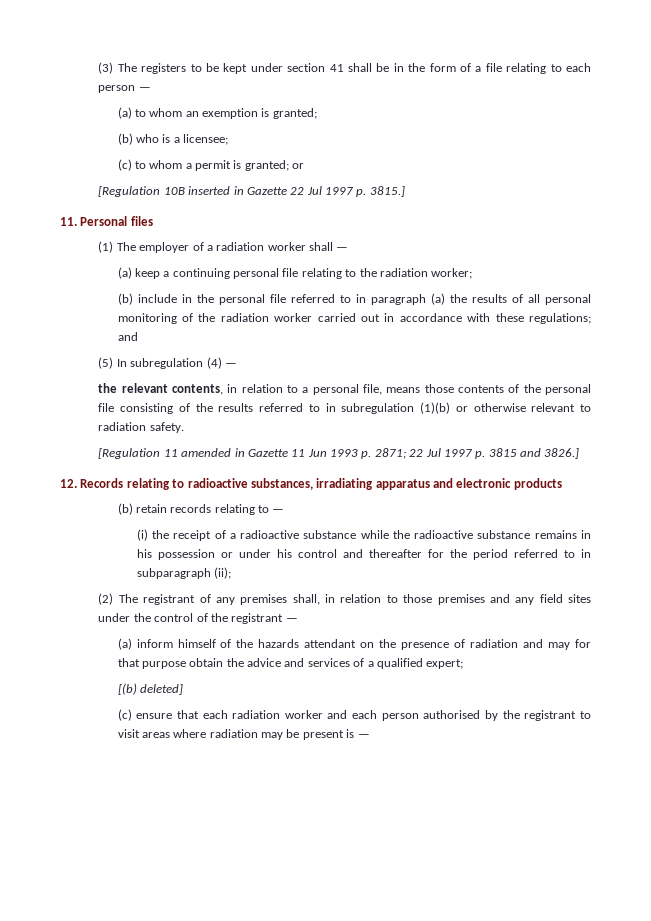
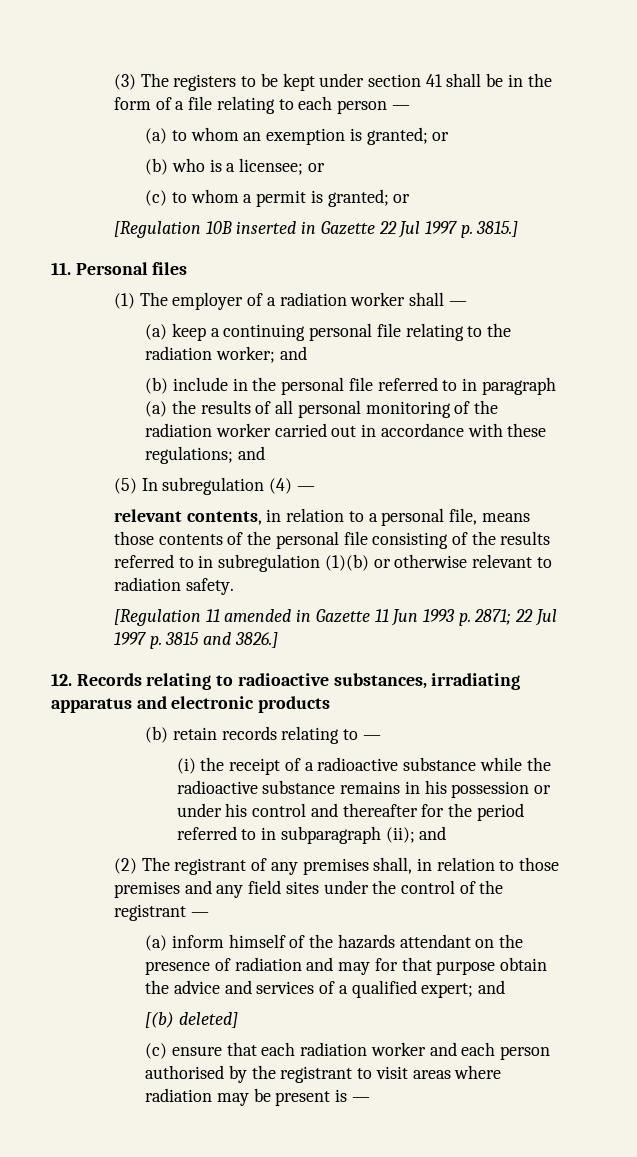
- (a) to whom an exemption is granted;
+ (a) to whom an exemption is granted; or
- (b) who is a licensee;
+ (b) who is a licensee; or
- (a) keep a continuing personal file relating to the radiation worker;
+ (a) keep a continuing personal file relating to the radiation worker; and
- the relevant contents, in relation to a personal file, means those contents of the personal file consisting of the results referred to in subregulation (1)(b) or otherwise relevant to radiation safety.
+ relevant contents, in relation to a personal file, means those contents of the personal file consisting of the results referred to in subregulation (1)(b) or otherwise relevant to radiation safety.
- (i) the receipt of a radioactive substance while the radioactive substance remains in his possession or under his control and thereafter for the period referred to in subparagraph (ii);
+ (i) the receipt of a radioactive substance while the radioactive substance remains in his possession or under his control and thereafter for the period referred to in subparagraph (ii); and
- (a) inform himself of the hazards attendant on the presence of radiation and may for that purpose obtain the advice and services of a qualified expert;
+ (a) inform himself of the hazards attendant on the presence of radiation and may for that purpose obtain the advice and services of a qualified expert; and

